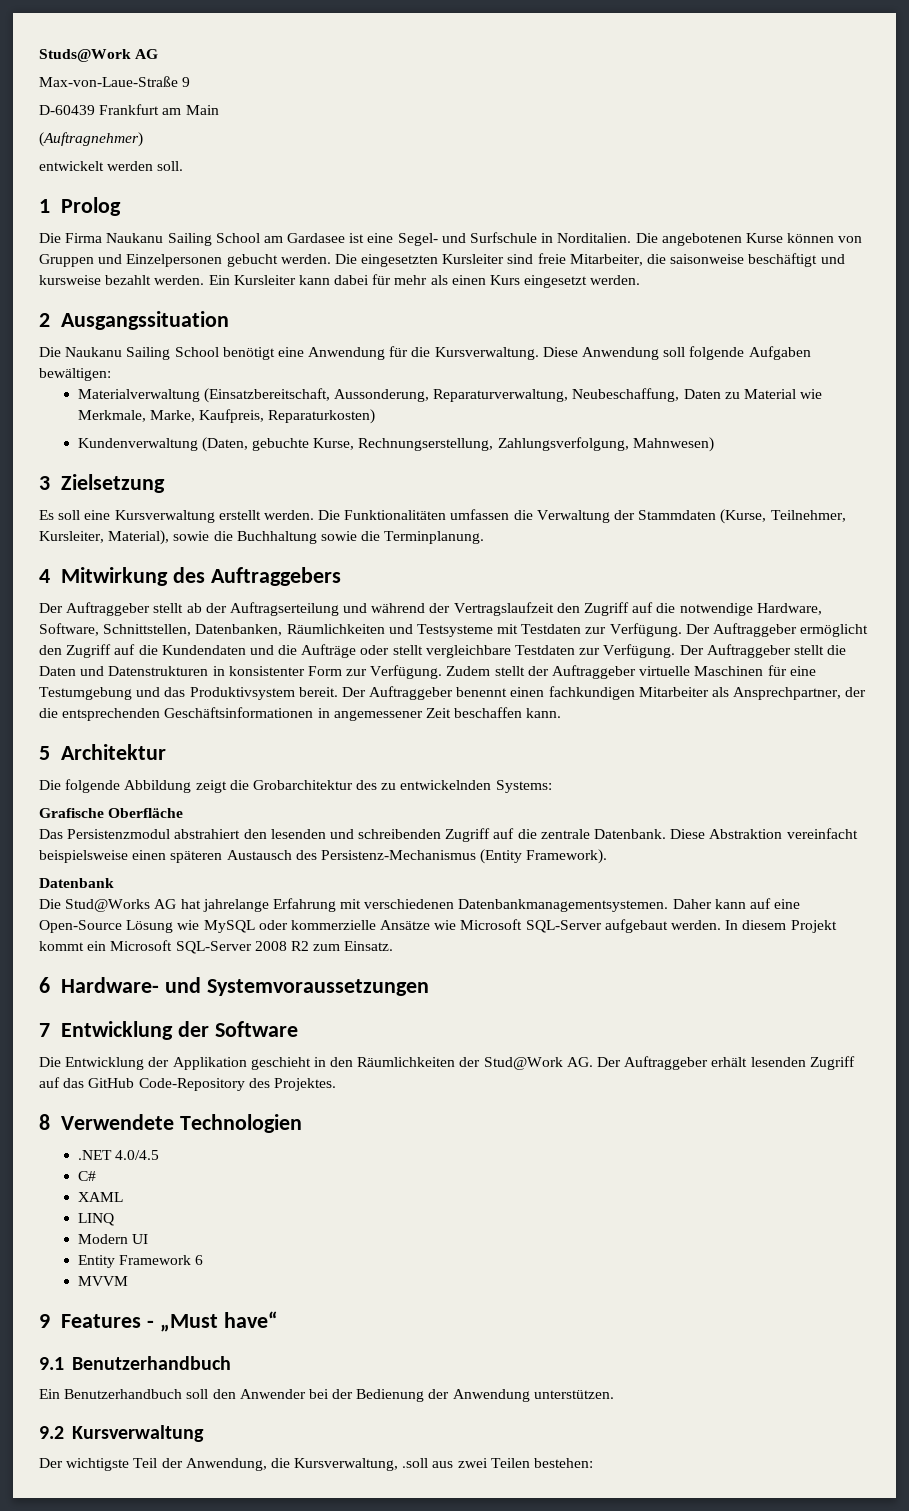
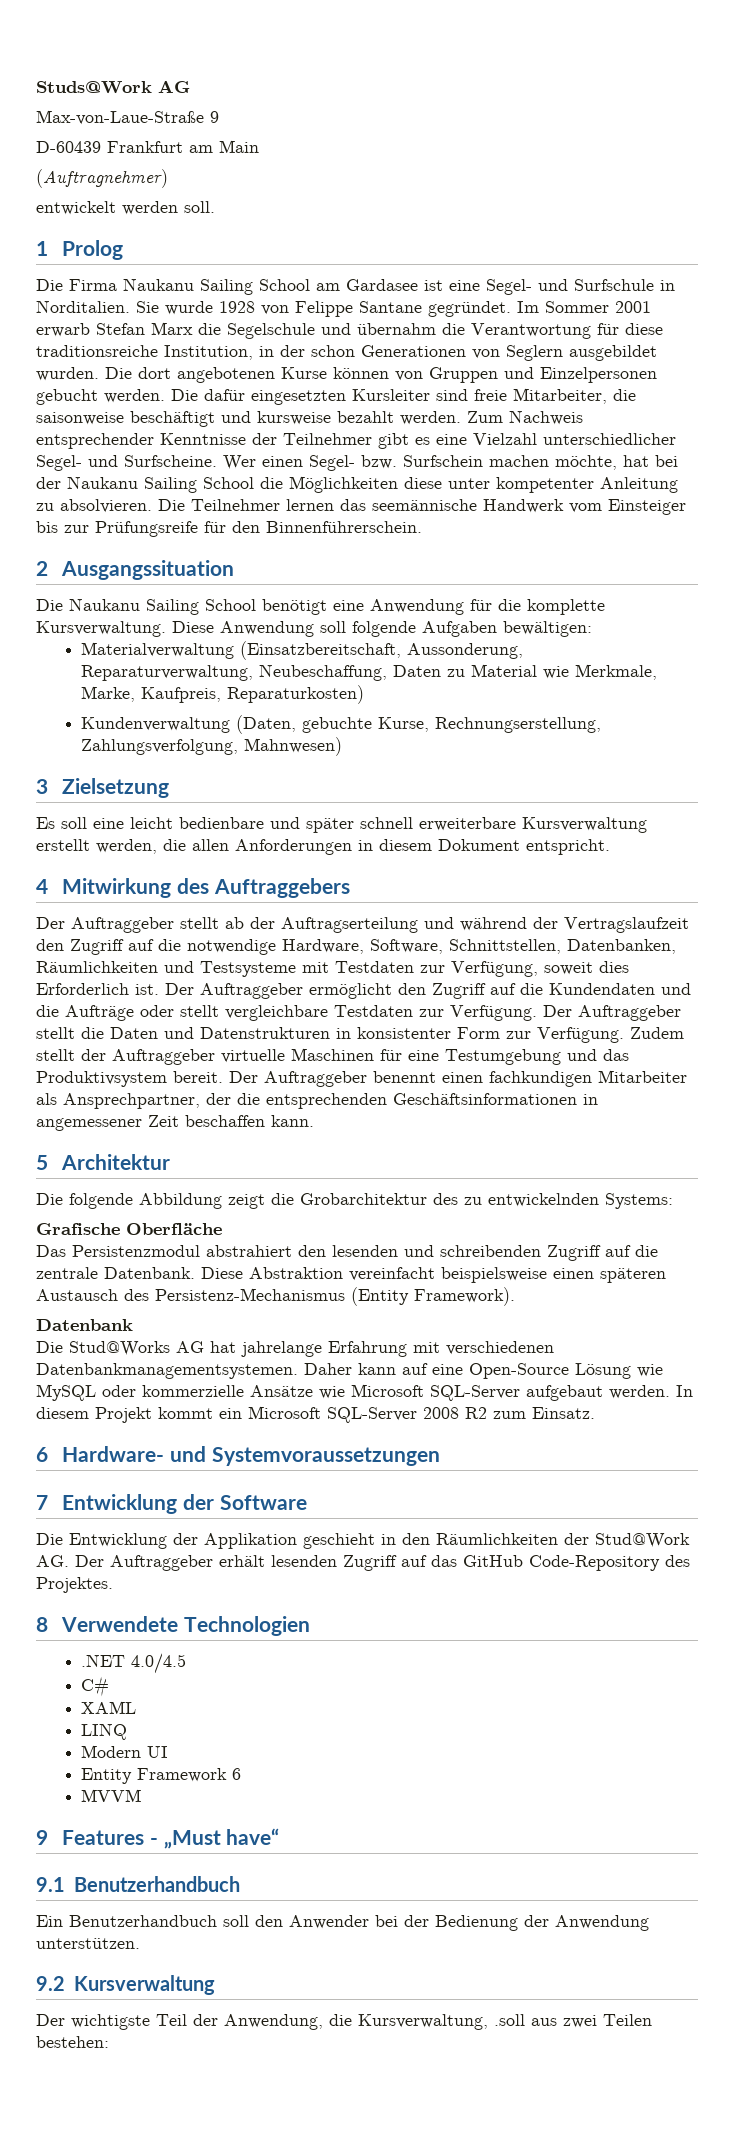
- Die angebotenen Kurse können von Gruppen und Einzelpersonen gebucht werden.
+ Sie wurde 1928 von Felippe Santane gegründet. Im Sommer 2001 erwarb Stefan Marx die Segelschule und übernahm die Verantwortung für diese traditionsreiche Institution, in der schon Generationen von Seglern ausgebildet wurden. Die dort angebotenen Kurse können von Gruppen und Einzelpersonen gebucht werden.
- Die eingesetzten Kursleiter sind freie Mitarbeiter, die saisonweise beschäftigt und kursweise bezahlt werden.
+ Die dafür eingesetzten Kursleiter sind freie Mitarbeiter, die saisonweise beschäftigt und kursweise bezahlt werden.
- Ein Kursleiter kann dabei für mehr als einen Kurs eingesetzt werden.
+ Zum Nachweis entsprechender Kenntnisse der Teilnehmer gibt es eine Vielzahl unterschiedlicher Segel- und Surfscheine. Wer einen Segel- bzw. Surfschein machen möchte, hat bei der Naukanu Sailing School die Möglichkeiten diese unter kompetenter Anleitung zu absolvieren. Die Teilnehmer lernen das seemännische Handwerk vom Einsteiger bis zur Prüfungsreife für den Binnenführerschein.
- Die Naukanu Sailing School benötigt eine Anwendung für die Kursverwaltung.
+ Die Naukanu Sailing School benötigt eine Anwendung für die komplette Kursverwaltung.
- Es soll eine Kursverwaltung erstellt werden. Die Funktionalitäten umfassen die Verwaltung der Stammdaten (Kurse, Teilnehmer, Kursleiter, Material), sowie die Buchhaltung sowie die Terminplanung.
+ Es soll eine leicht bedienbare und später schnell erweiterbare Kursverwaltung erstellt werden, die allen Anforderungen in diesem Dokument entspricht.
- Der Auftraggeber stellt ab der Auftragserteilung und während der Vertragslaufzeit den Zugriff auf die notwendige Hardware, Software, Schnittstellen, Datenbanken, Räumlichkeiten und Testsysteme mit Testdaten zur Verfügung.
+ Der Auftraggeber stellt ab der Auftragserteilung und während der Vertragslaufzeit den Zugriff auf die notwendige Hardware, Software, Schnittstellen, Datenbanken, Räumlichkeiten und Testsysteme mit Testdaten zur Verfügung, soweit dies Erforderlich ist.

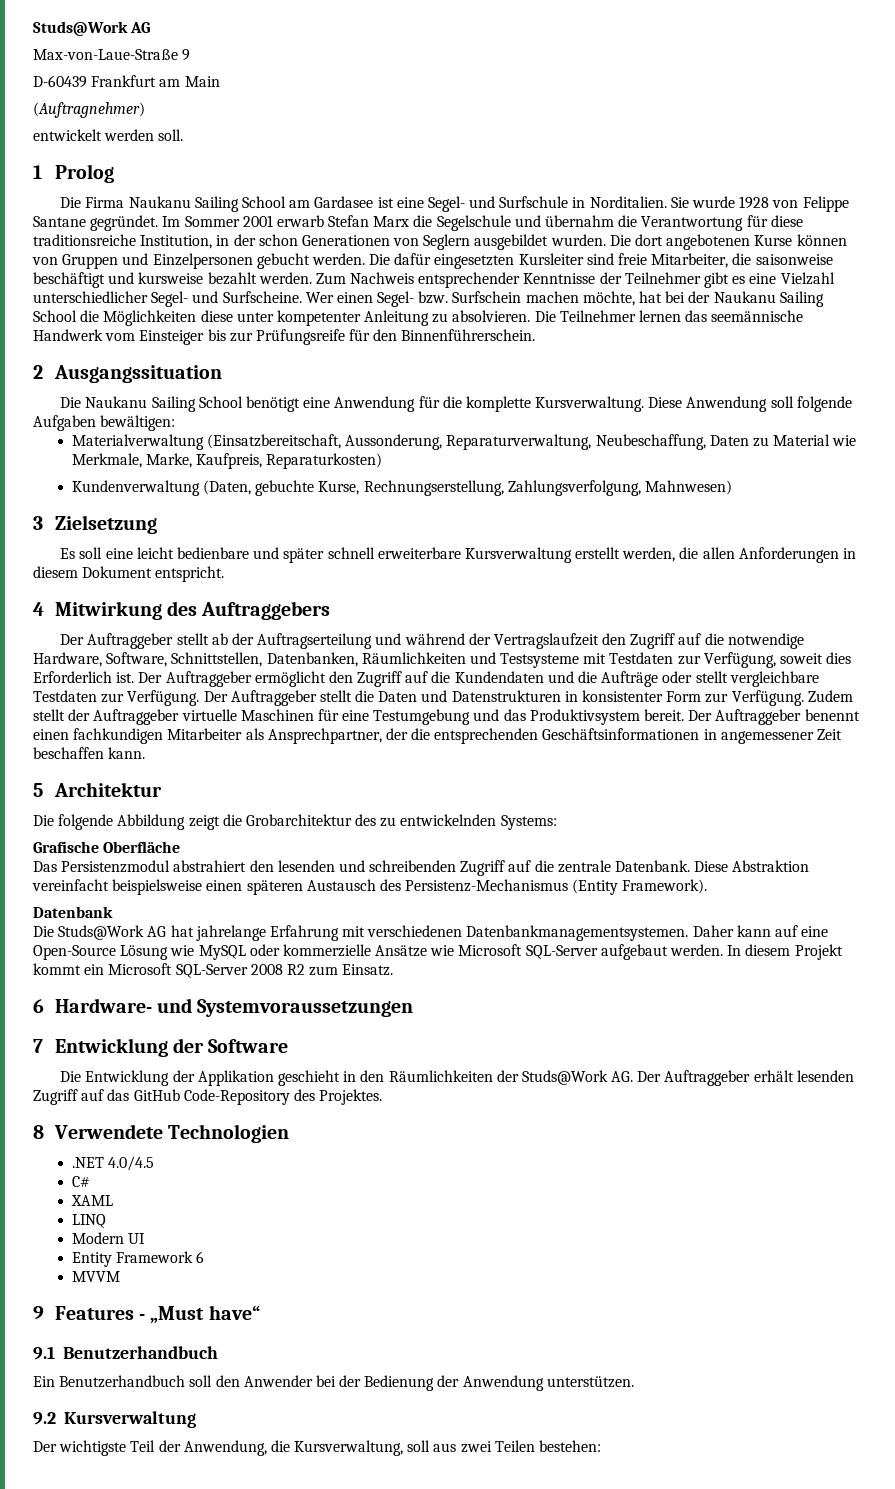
- Die Stud@Works AG hat jahrelange Erfahrung mit verschiedenen Datenbankmanagementsystemen.
+ Die Studs@Work AG hat jahrelange Erfahrung mit verschiedenen Datenbankmanagementsystemen.
- Die Entwicklung der Applikation geschieht in den Räumlichkeiten der Stud@Work AG. Der Auftraggeber erhält lesenden Zugriff auf das GitHub Code-Repository des Projektes.
+ Die Entwicklung der Applikation geschieht in den Räumlichkeiten der Studs@Work AG. Der Auftraggeber erhält lesenden Zugriff auf das GitHub Code-Repository des Projektes.
- Der wichtigste Teil der Anwendung, die Kursverwaltung, .soll aus zwei Teilen bestehen:
+ Der wichtigste Teil der Anwendung, die Kursverwaltung, soll aus zwei Teilen bestehen:

